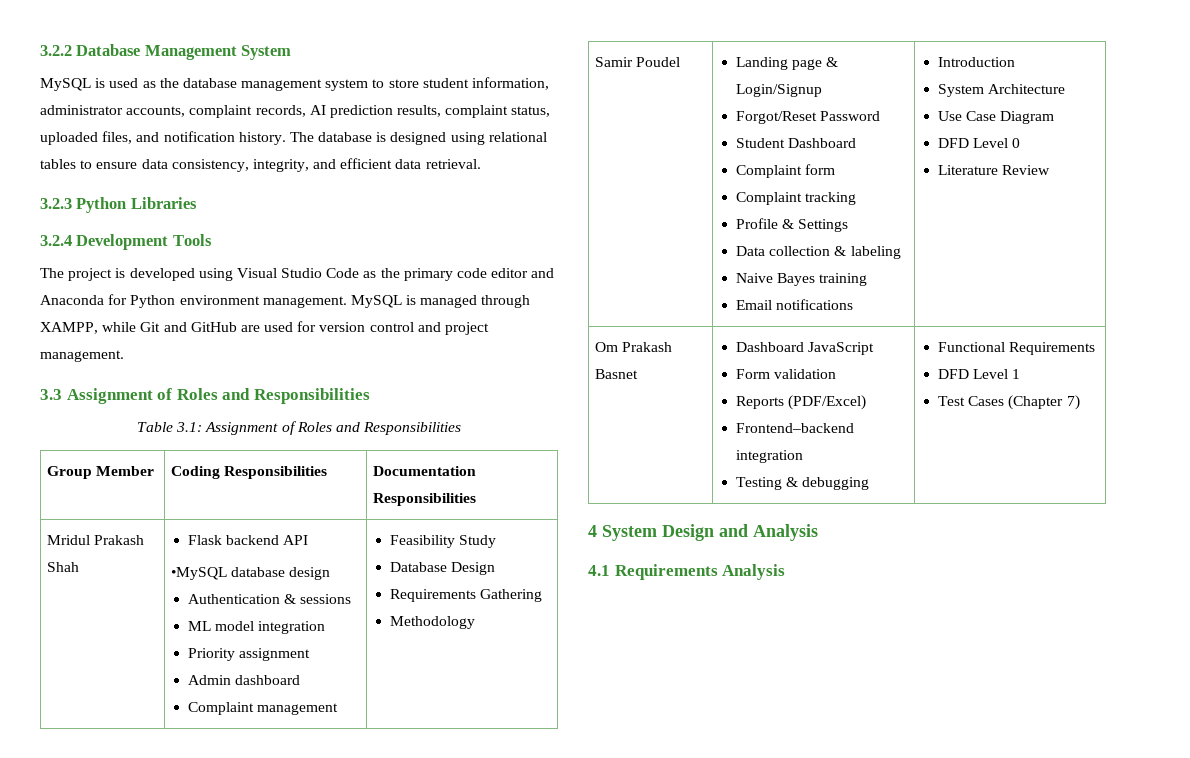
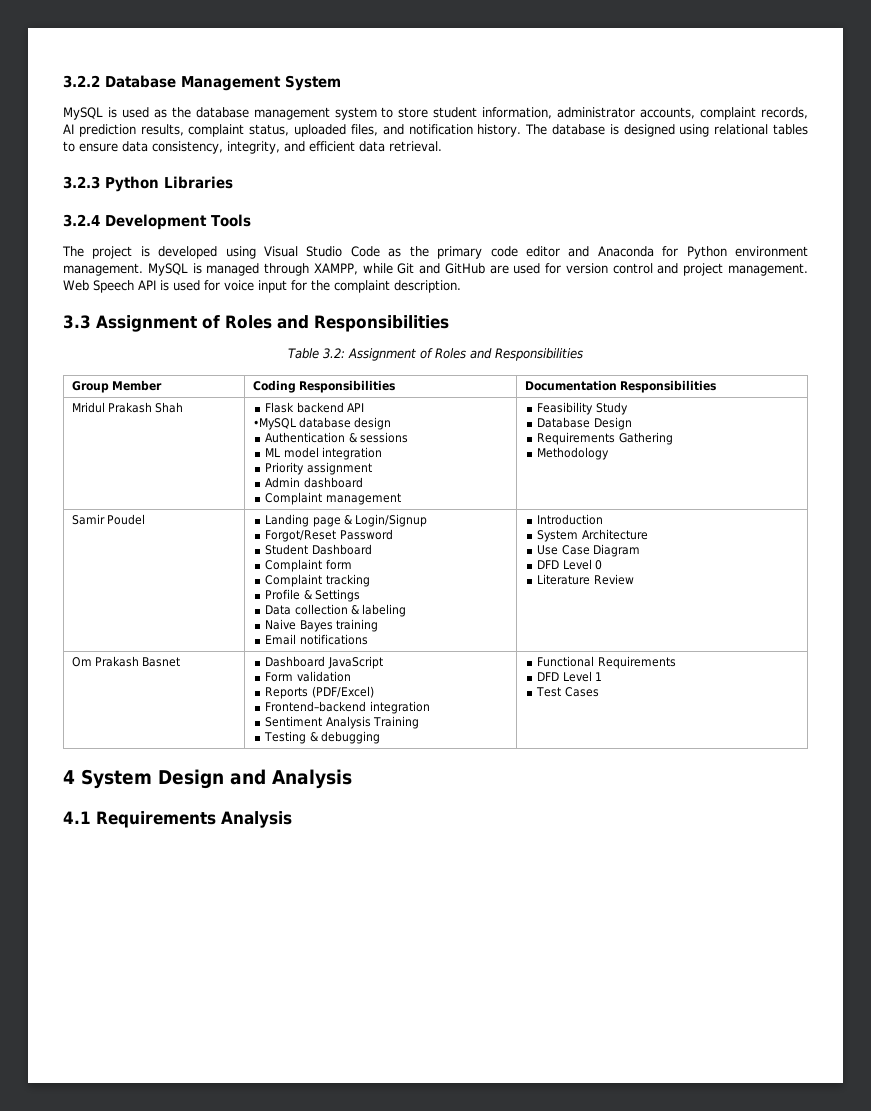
+ Web Speech API is used for voice input for the complaint description.
- Table 3.1: Assignment of Roles and Responsibilities
+ Table 3.2: Assignment of Roles and Responsibilities
  Om Prakash Basnet | Dashboard JavaScript
  Form validation
  Reports (PDF/Excel)
  Frontend–backend integration
+ Sentiment Analysis Training
  Testing & debugging | Functional Requirements
  DFD Level 1
- Test Cases (Chapter 7)
+ Test Cases

